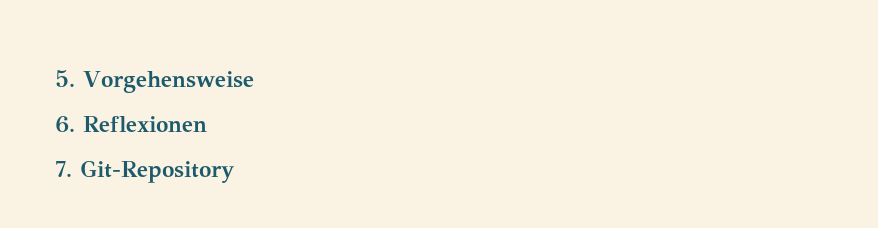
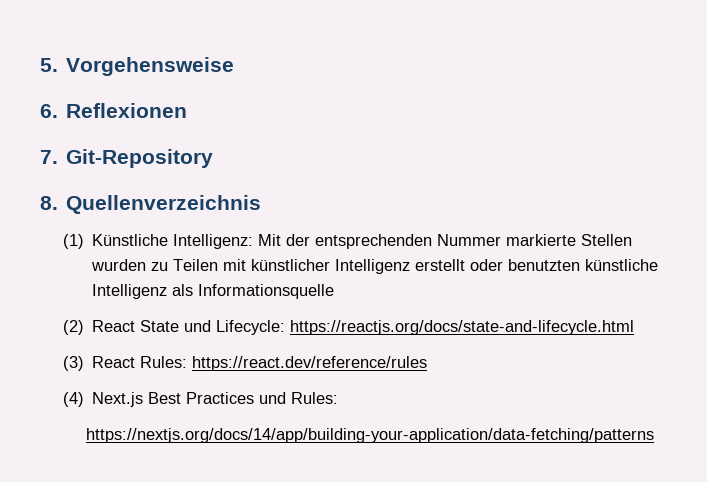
+ 8. Quellenverzeichnis
+ (1) Künstliche Intelligenz: Mit der entsprechenden Nummer markierte Stellen wurden zu Teilen mit künstlicher Intelligenz erstellt oder benutzten künstliche Intelligenz als Informationsquelle
+ (2) React State und Lifecycle: https://reactjs.org/docs/state-and-lifecycle.html
+ (3) React Rules: https://react.dev/reference/rules
+ (4) Next.js Best Practices und Rules:
+ https://nextjs.org/docs/14/app/building-your-application/data-fetching/patterns

